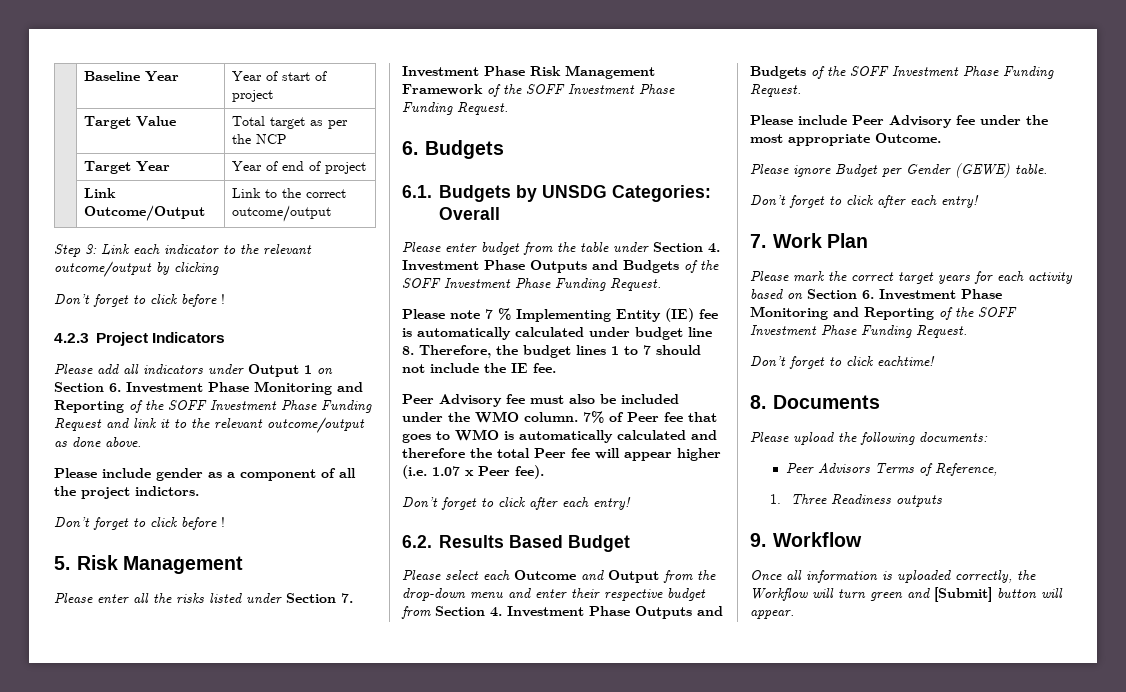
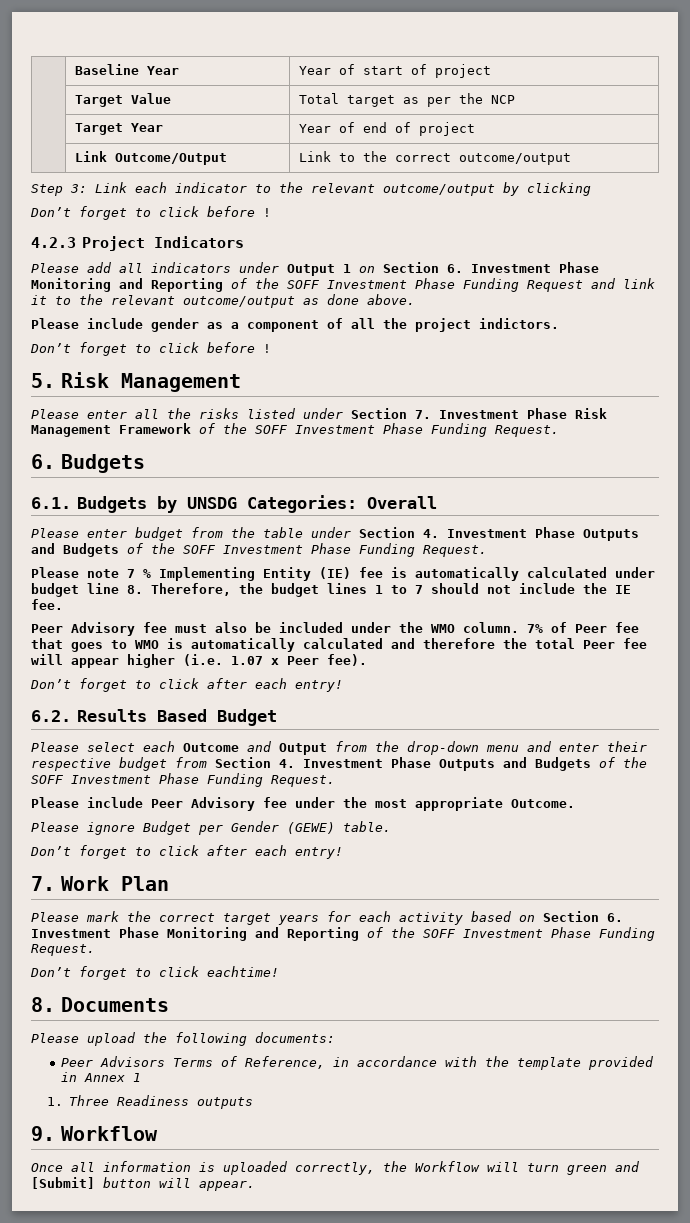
- Peer Advisors Terms of Reference,
+ Peer Advisors Terms of Reference, in accordance with the template provided in Annex 1

